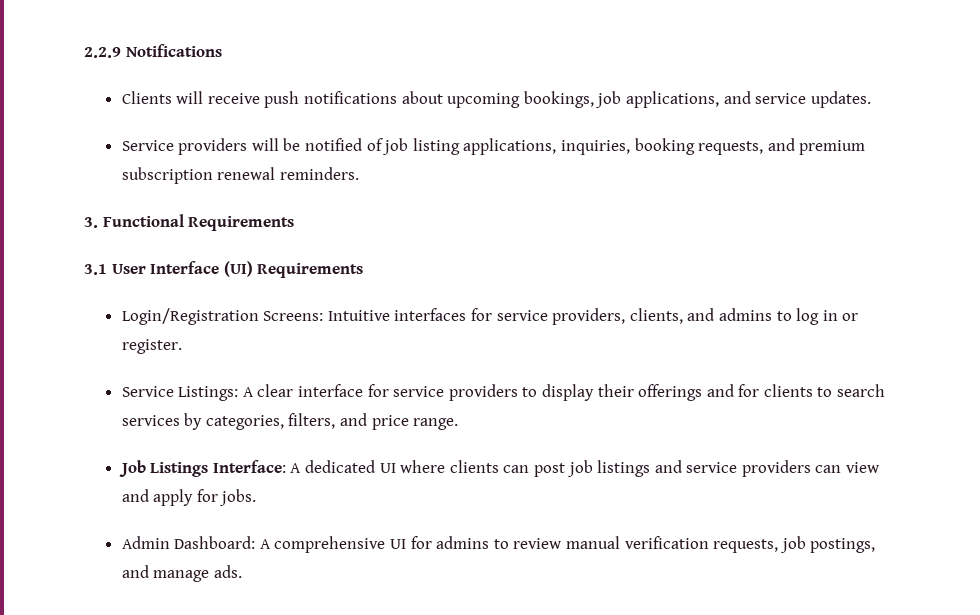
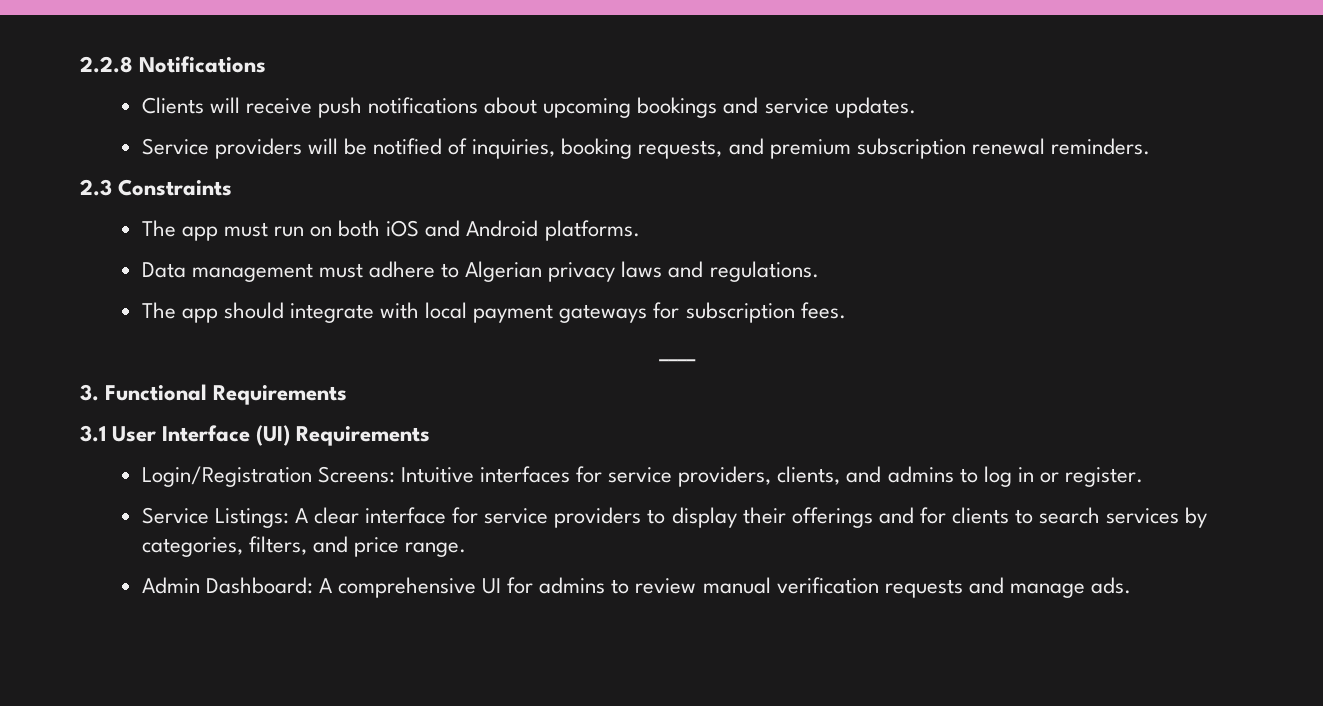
- 2.2.9 Notifications
+ 2.2.8 Notifications
- Clients will receive push notifications about upcoming bookings, job applications, and service updates.
+ Clients will receive push notifications about upcoming bookings and service updates.
- Service providers will be notified of job listing applications, inquiries, booking requests, and premium subscription renewal reminders.
+ Service providers will be notified of inquiries, booking requests, and premium subscription renewal reminders.
+ 2.3 Constraints
+ The app must run on both iOS and Android platforms.
+ Data management must adhere to Algerian privacy laws and regulations.
+ The app should integrate with local payment gateways for subscription fees.
+ ____
- Job Listings Interface: A dedicated UI where clients can post job listings and service providers can view and apply for jobs.
- Admin Dashboard: A comprehensive UI for admins to review manual verification requests, job postings, and manage ads.
+ Admin Dashboard: A comprehensive UI for admins to review manual verification requests and manage ads.

